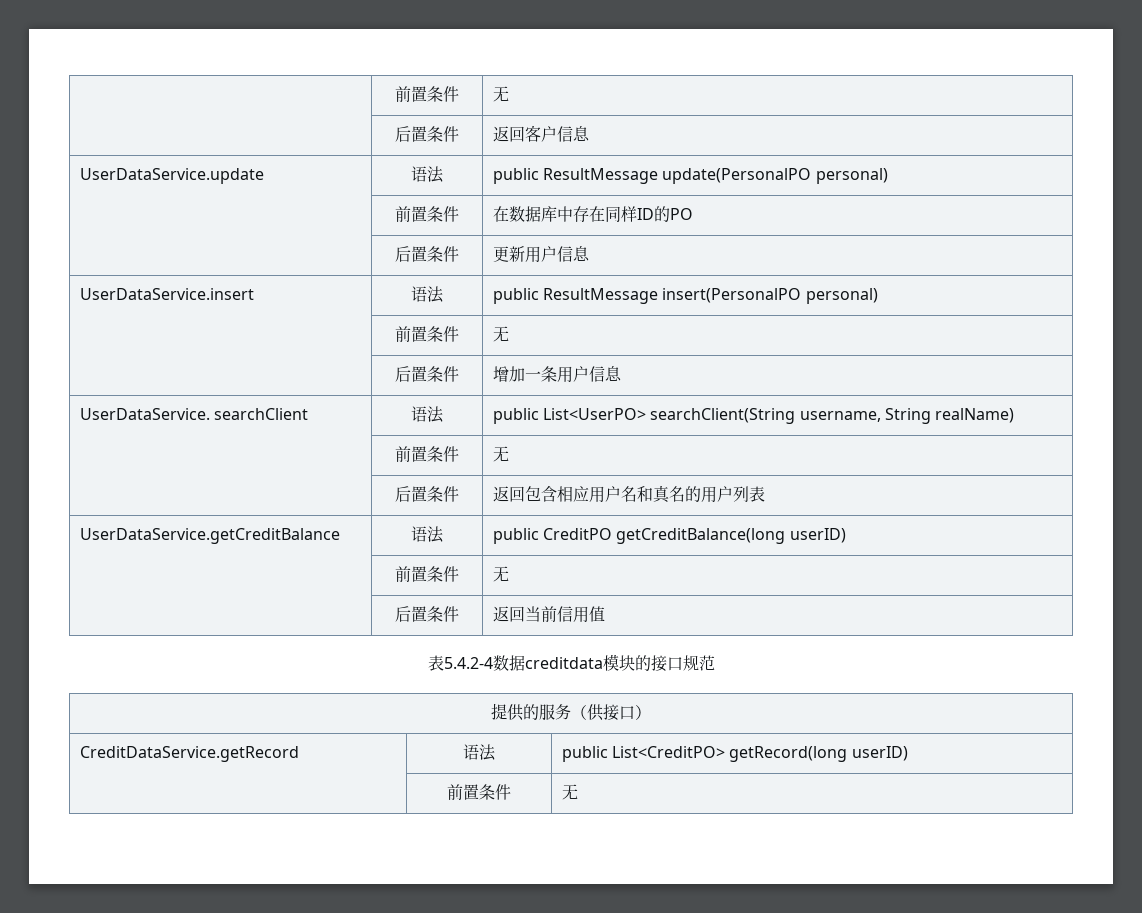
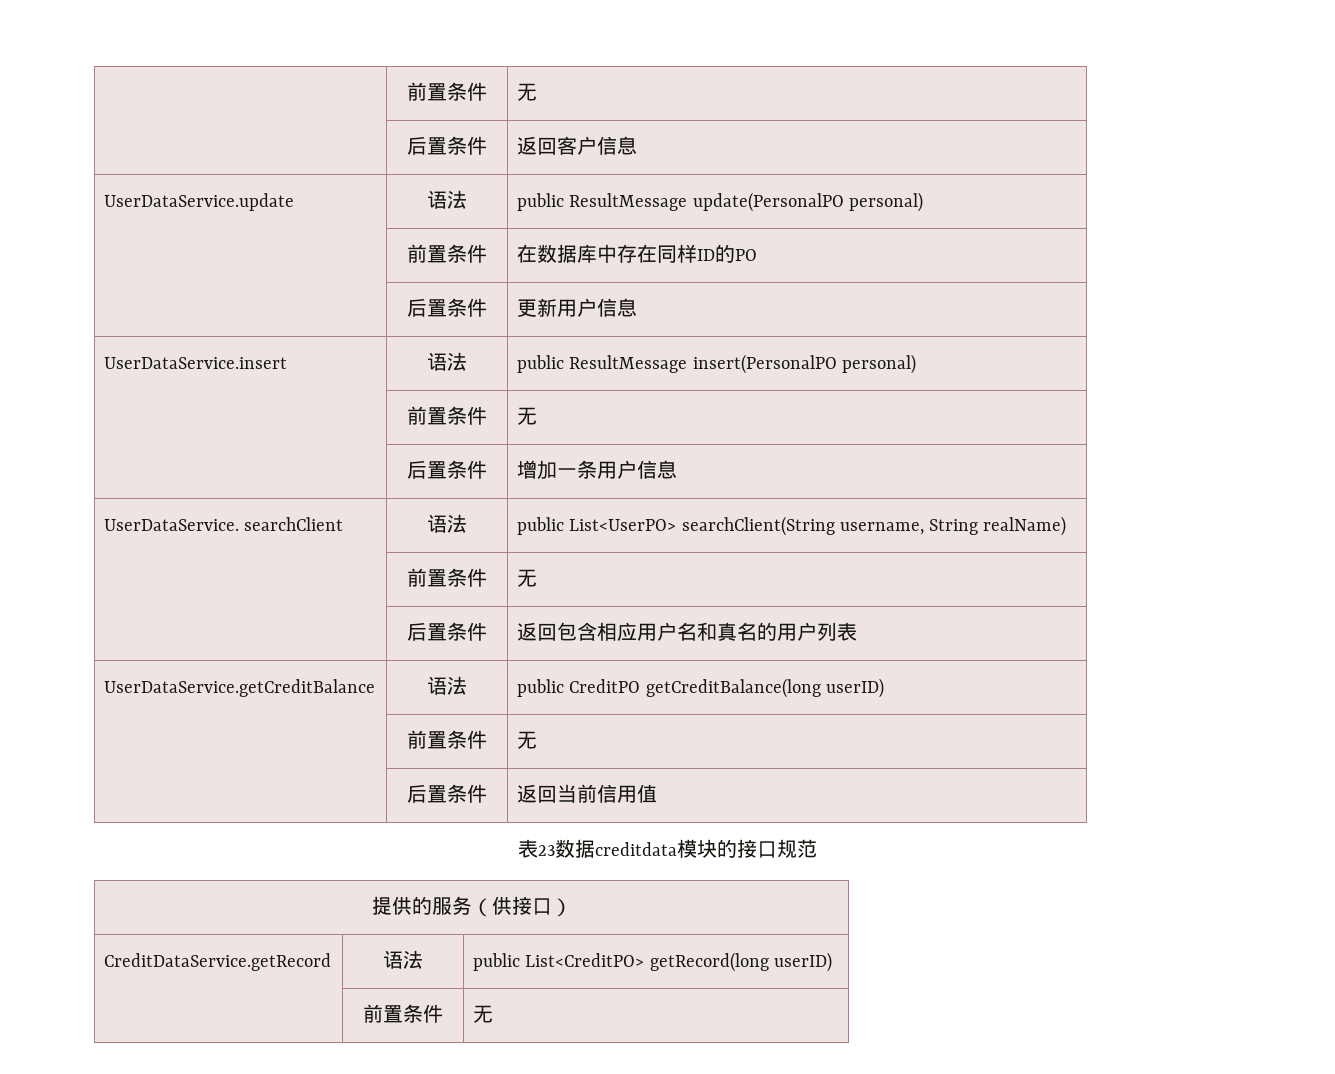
- 表5.4.2-4数据creditdata模块的接口规范
+ 表23数据creditdata模块的接口规范

